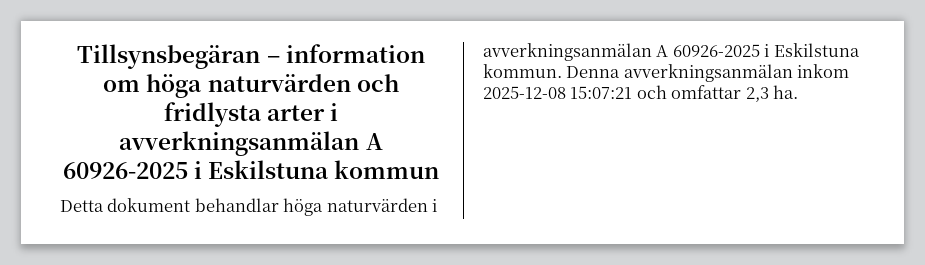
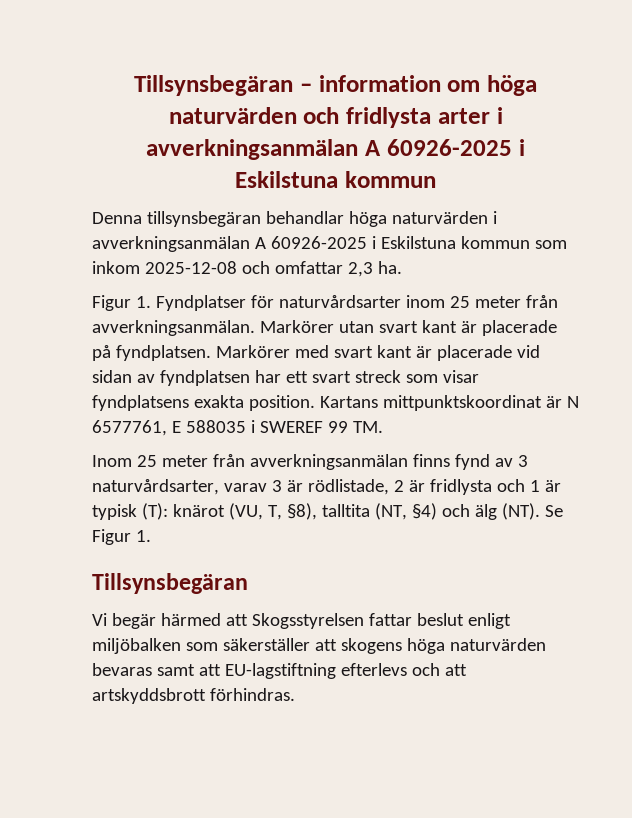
- Detta dokument behandlar höga naturvärden i avverkningsanmälan A 60926-2025 i Eskilstuna kommun. Denna avverkningsanmälan inkom 2025-12-08 15:07:21 och omfattar 2,3 ha.
+ Denna tillsynsbegäran behandlar höga naturvärden i avverkningsanmälan A 60926-2025 i Eskilstuna kommun som inkom 2025-12-08 och omfattar 2,3 ha.
+ Figur 1. Fyndplatser för naturvårdsarter inom 25 meter från avverkningsanmälan. Markörer utan svart kant är placerade på fyndplatsen. Markörer med svart kant är placerade vid sidan av fyndplatsen har ett svart streck som visar fyndplatsens exakta position. Kartans mittpunktskoordinat är N 6577761, E 588035 i SWEREF 99 TM.
+ Inom 25 meter från avverkningsanmälan finns fynd av 3 naturvårdsarter, varav 3 är rödlistade, 2 är fridlysta och 1 är typisk (T): knärot (VU, T, §8), talltita (NT, §4) och älg (NT). Se Figur 1.
+ Tillsynsbegäran
+ Vi begär härmed att Skogsstyrelsen fattar beslut enligt miljöbalken som säkerställer att skogens höga naturvärden bevaras samt att EU-lagstiftning efterlevs och att artskyddsbrott förhindras.

